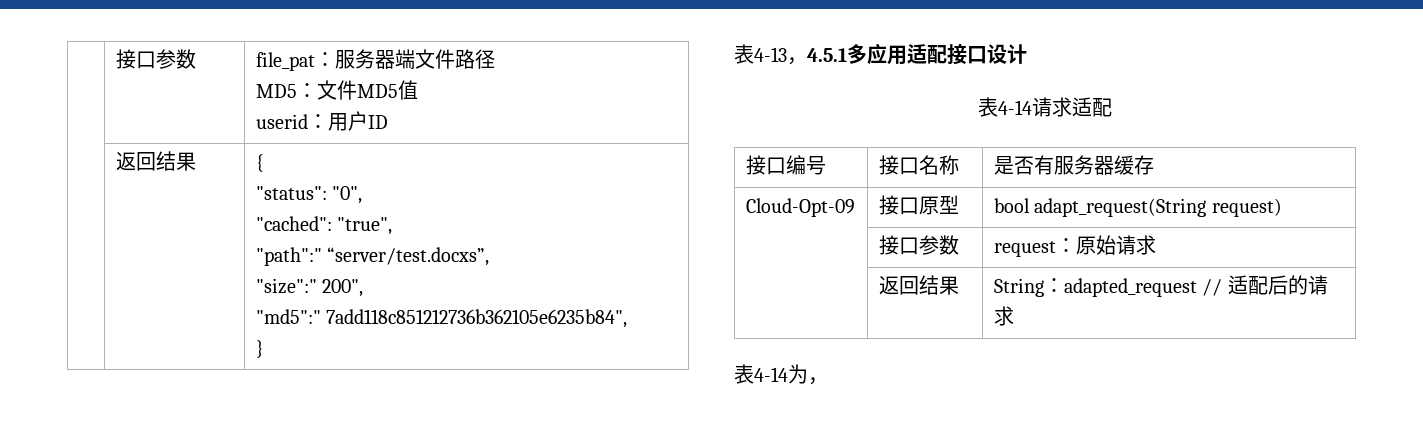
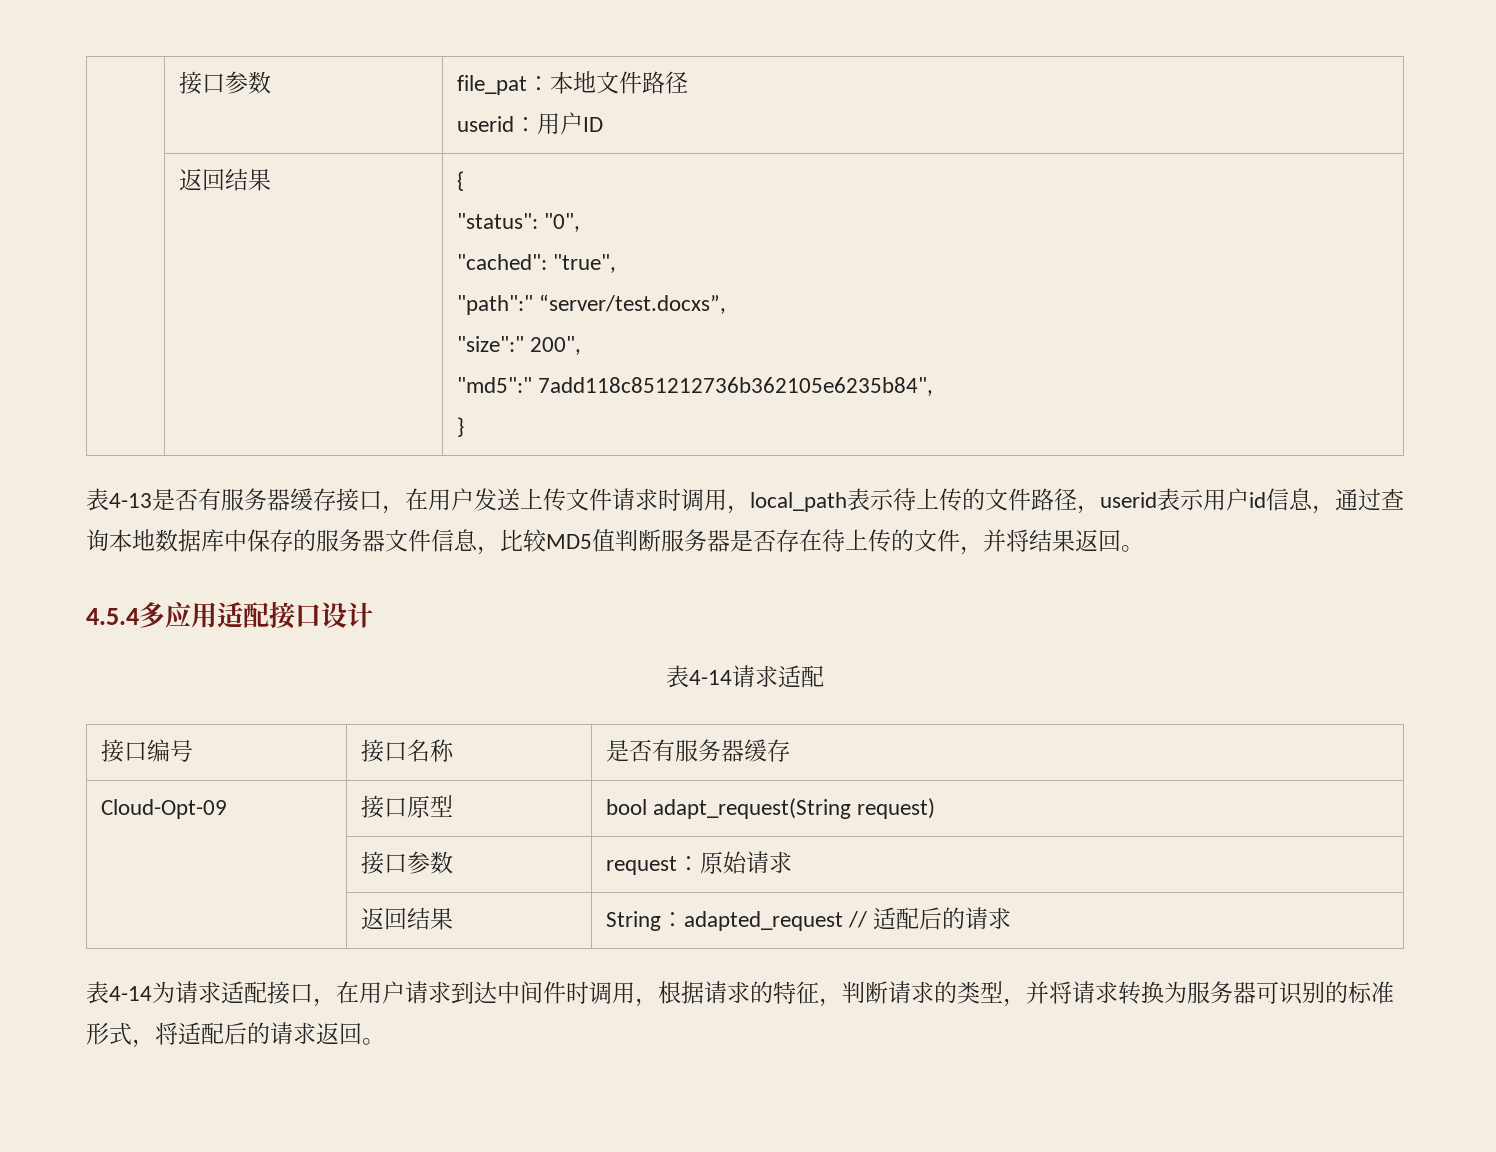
- | 接口参数 | file_pat：服务器端文件路径
- MD5：文件MD5值
+ | 接口参数 | file_pat：本地文件路径
- 表4-13，4.5.1多应用适配接口设计
+ 表4-13是否有服务器缓存接口，在用户发送上传文件请求时调用，local_path表示待上传的文件路径，userid表示用户id信息，通过查询本地数据库中保存的服务器文件信息，比较MD5值判断服务器是否存在待上传的文件，并将结果返回。
+ 4.5.4多应用适配接口设计
- 表4-14为，
+ 表4-14为请求适配接口，在用户请求到达中间件时调用，根据请求的特征，判断请求的类型，并将请求转换为服务器可识别的标准形式，将适配后的请求返回。

